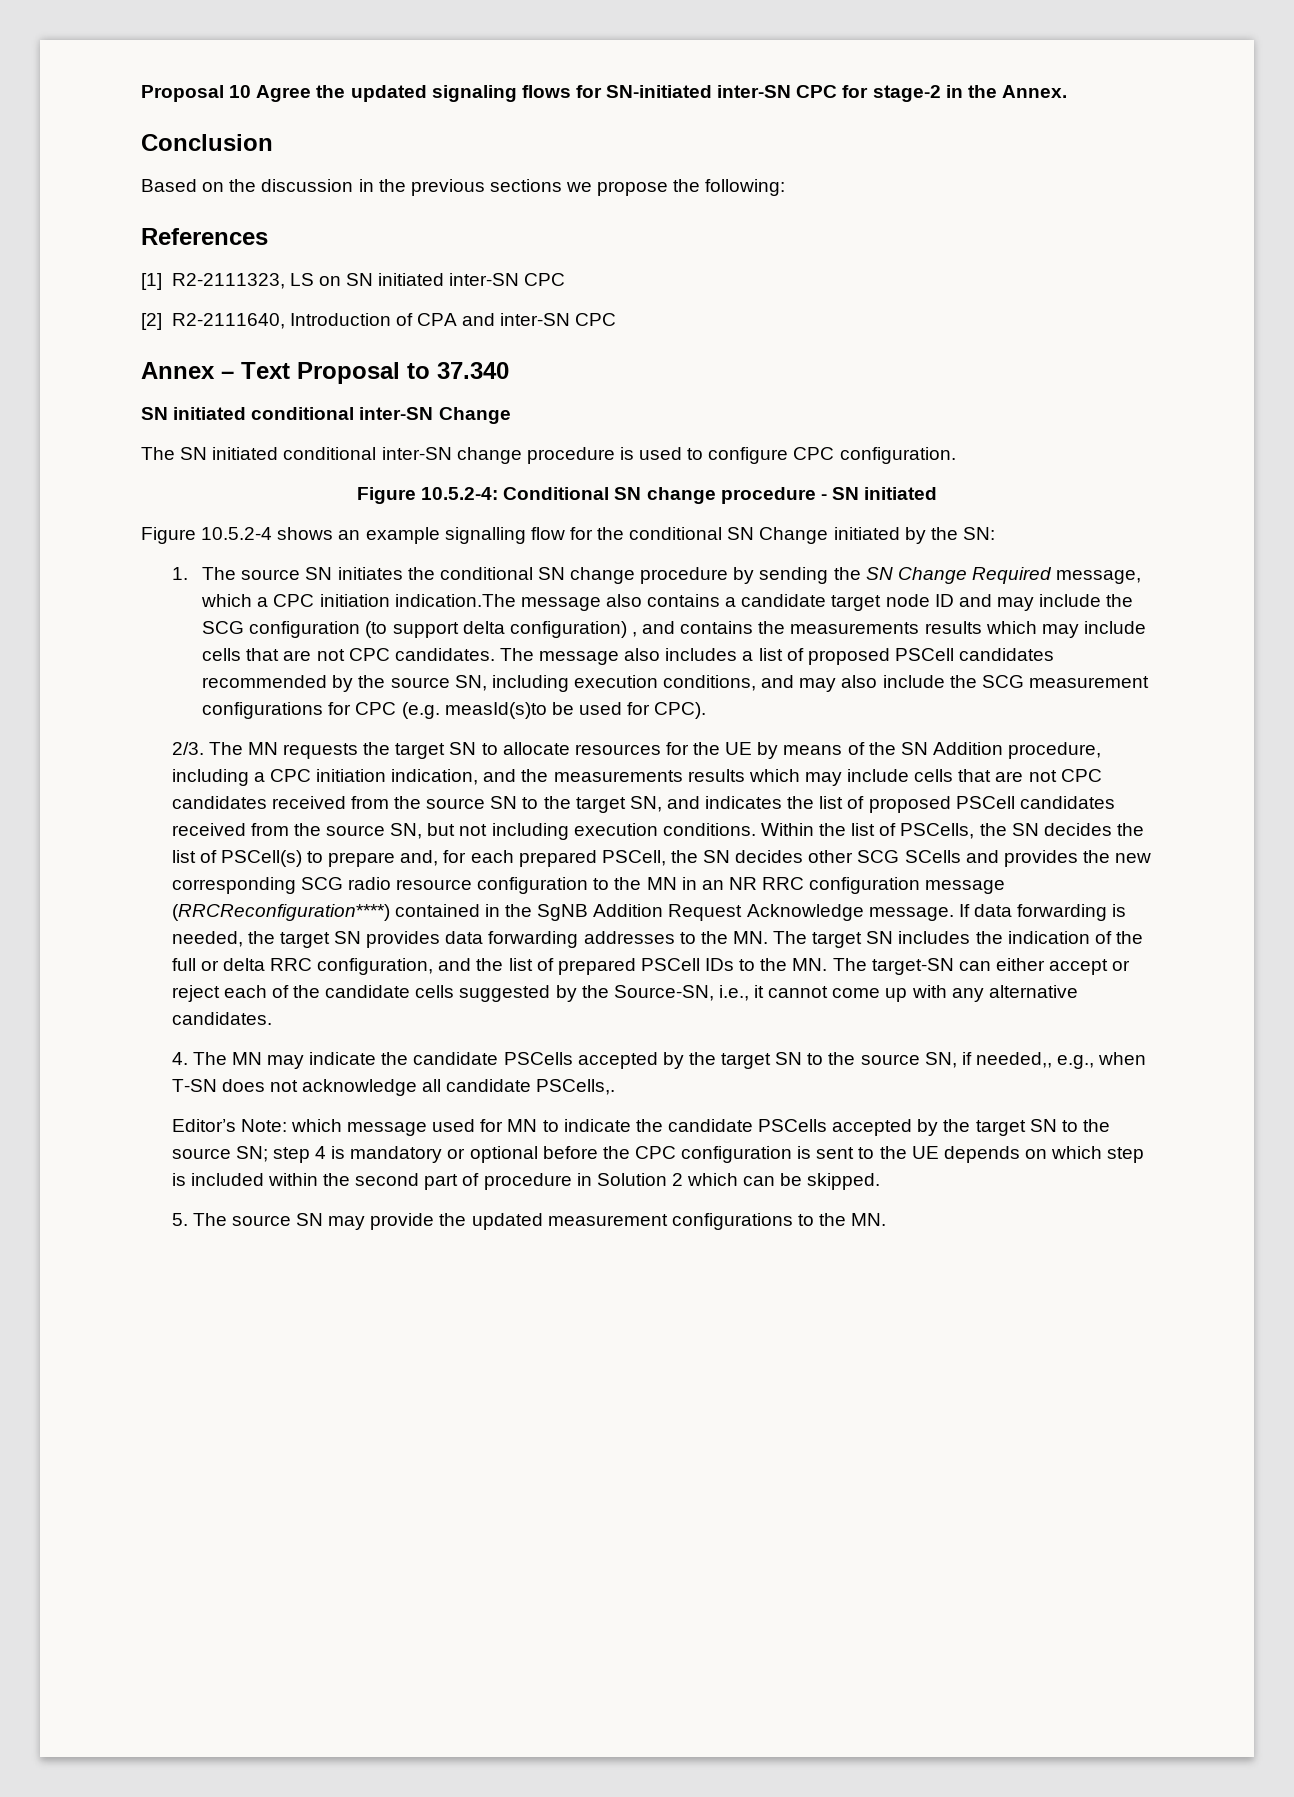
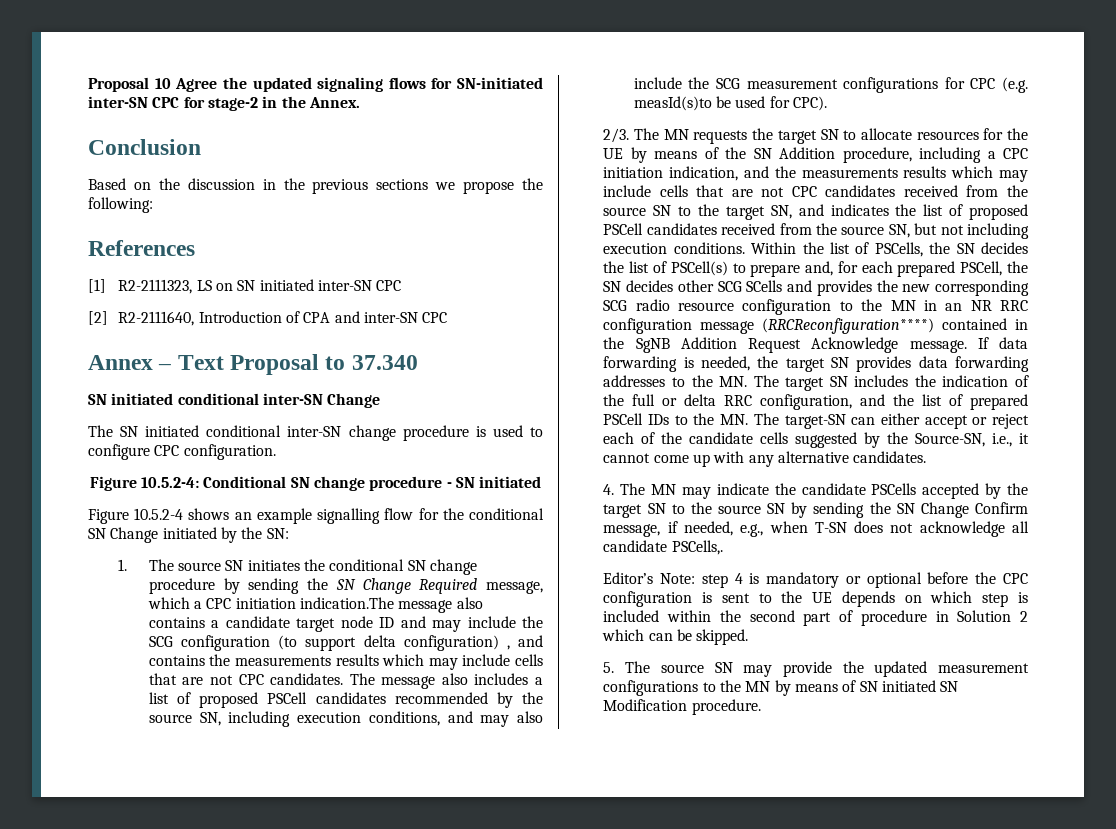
- 4. The MN may indicate the candidate PSCells accepted by the target SN to the source SN, if needed,, e.g., when T-SN does not acknowledge all candidate PSCells,.
+ 4. The MN may indicate the candidate PSCells accepted by the target SN to the source SN by sending the SN Change Confirm message, if needed, e.g., when T-SN does not acknowledge all candidate PSCells,.
- Editor’s Note: which message used for MN to indicate the candidate PSCells accepted by the target SN to the source SN; step 4 is mandatory or optional before the CPC configuration is sent to the UE depends on which step is included within the second part of procedure in Solution 2 which can be skipped.
+ Editor’s Note: step 4 is mandatory or optional before the CPC configuration is sent to the UE depends on which step is included within the second part of procedure in Solution 2 which can be skipped.
- 5. The source SN may provide the updated measurement configurations to the MN.
+ 5. The source SN may provide the updated measurement configurations to the MN by means of SN initiated SN Modification procedure.

